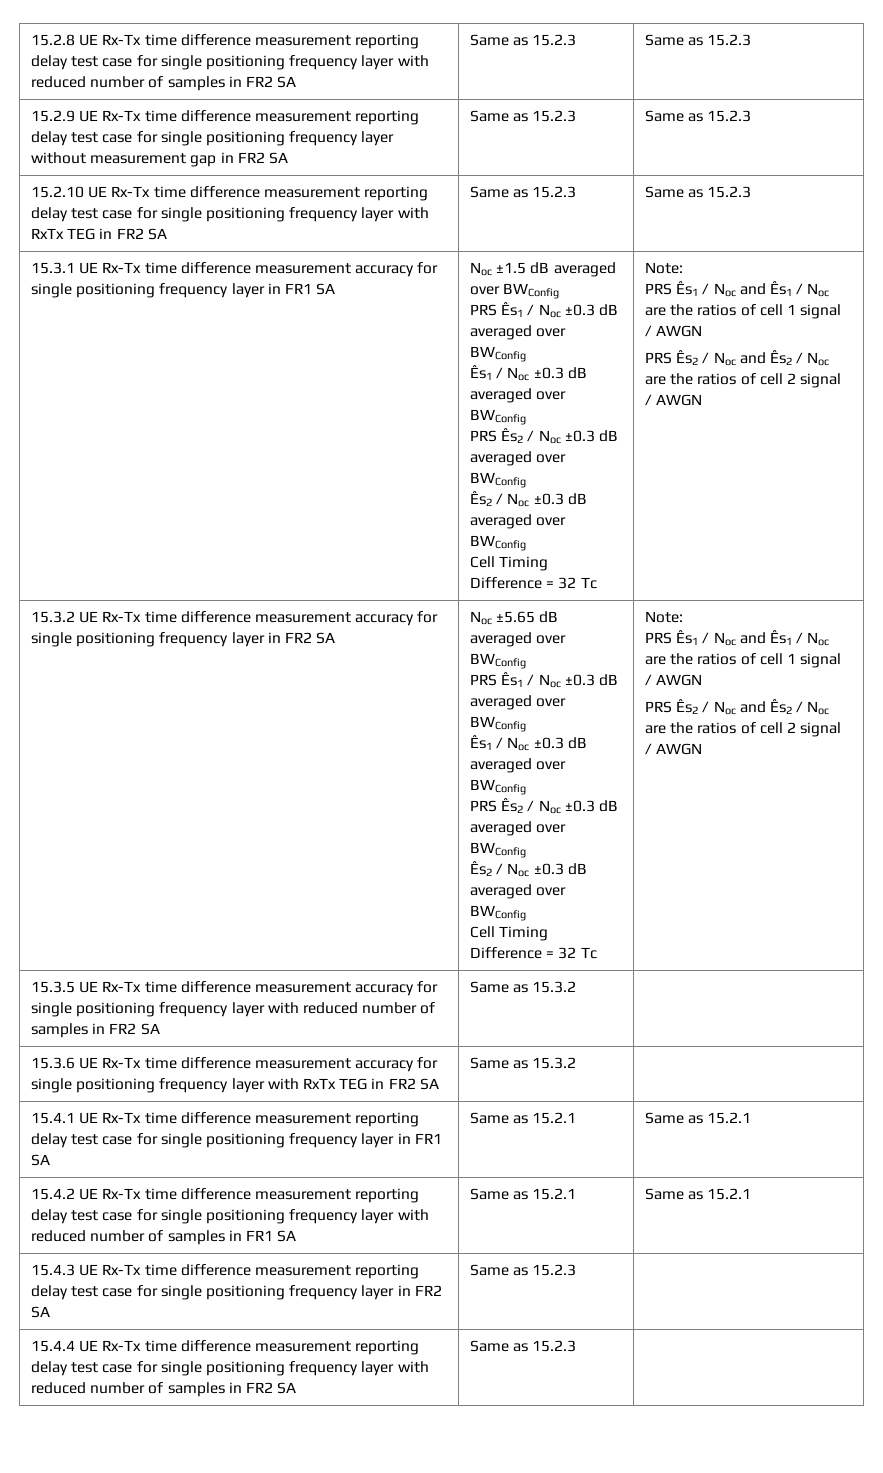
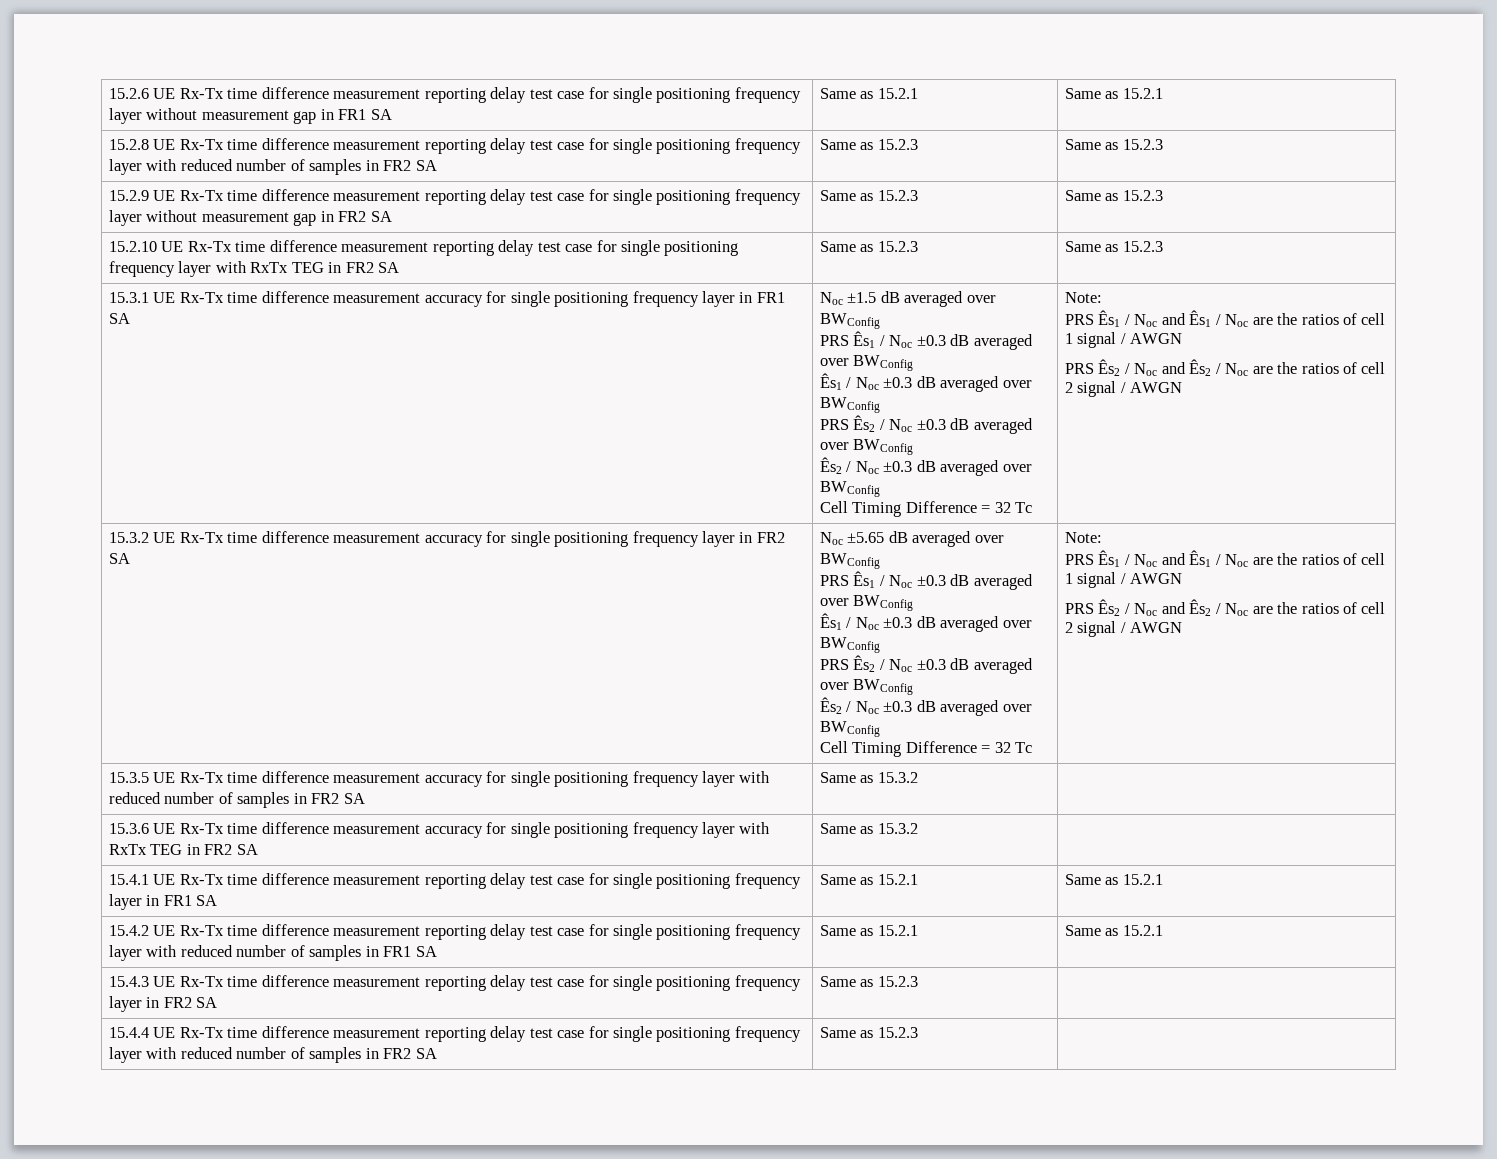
+ 15.2.6 UE Rx-Tx time difference measurement reporting delay test case for single positioning frequency layer without measurement gap in FR1 SA | Same as 15.2.1 | Same as 15.2.1

